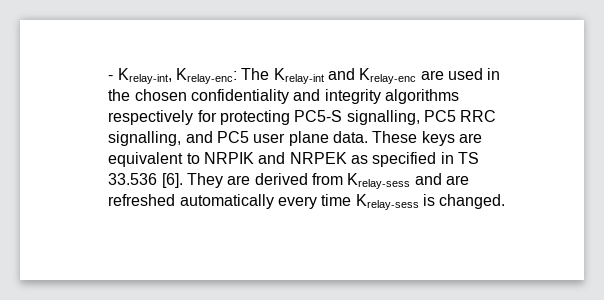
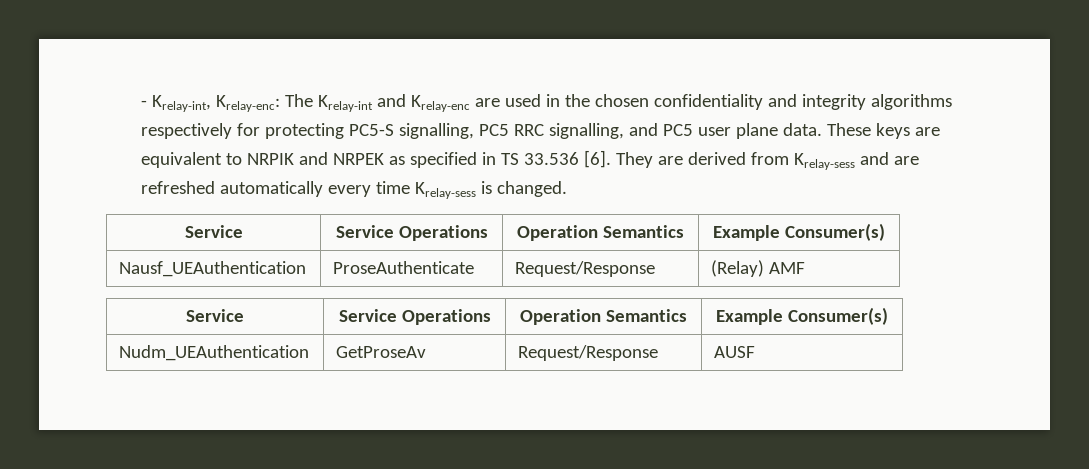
  They are derived from Krelay-sess and are refreshed automatically every time Krelay-sess is changed.
+ Service | Service Operations | Operation Semantics | Example Consumer(s)
+ Nausf_UEAuthentication | ProseAuthenticate | Request/Response | (Relay) AMF
+ Service | Service Operations | Operation Semantics | Example Consumer(s)
+ Nudm_UEAuthentication | GetProseAv | Request/Response | AUSF

